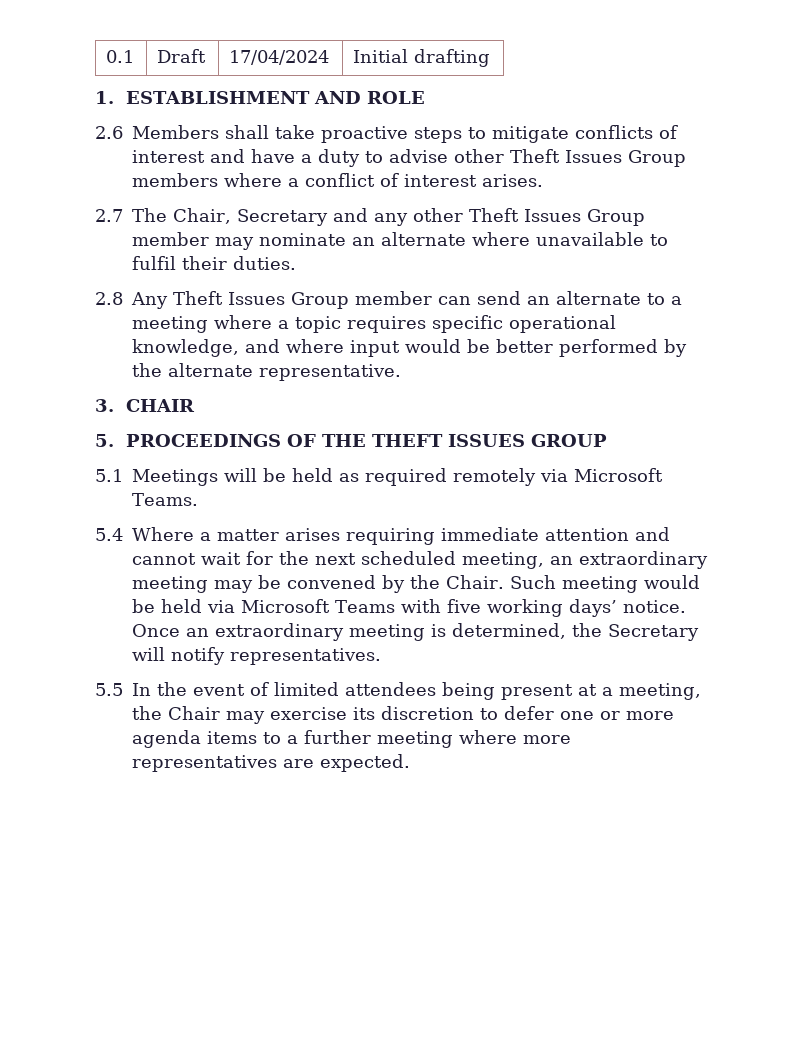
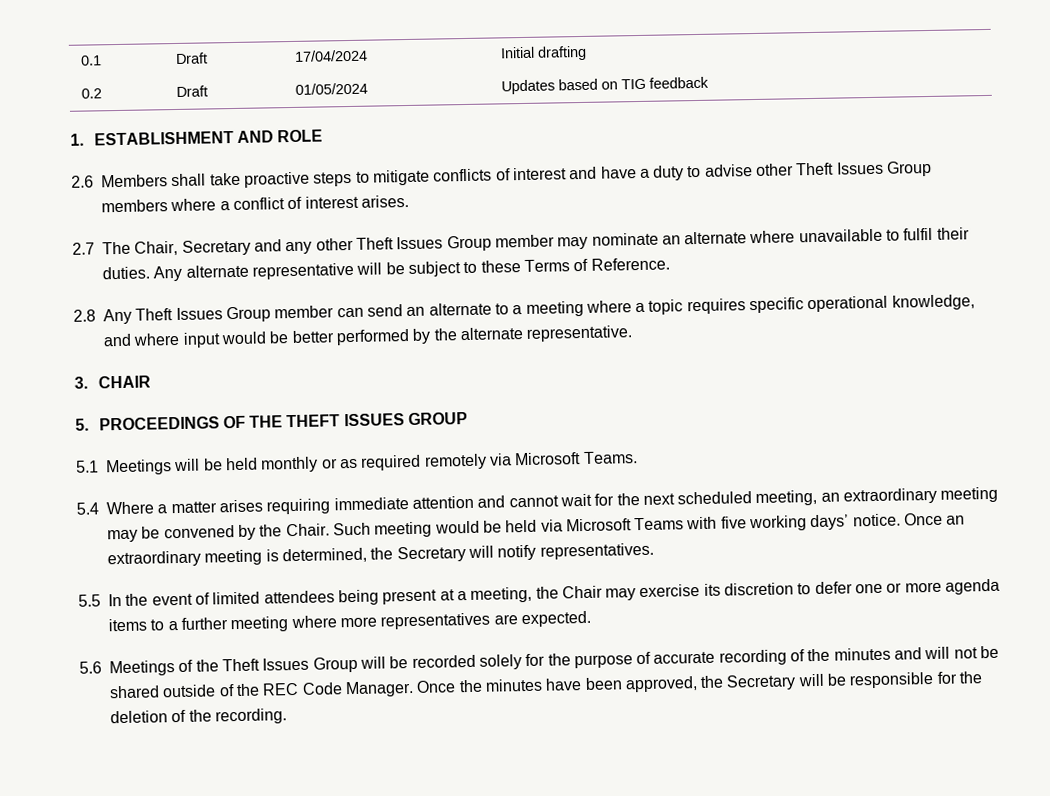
+ 0.2 | Draft | 01/05/2024 | Updates based on TIG feedback
+ Any alternate representative will be subject to these Terms of Reference.
- 5.1 Meetings will be held as required remotely via Microsoft Teams.
+ 5.1 Meetings will be held monthly or as required remotely via Microsoft Teams.
+ 5.6 Meetings of the Theft Issues Group will be recorded solely for the purpose of accurate recording of the minutes and will not be shared outside of the REC Code Manager. Once the minutes have been approved, the Secretary will be responsible for the deletion of the recording.

